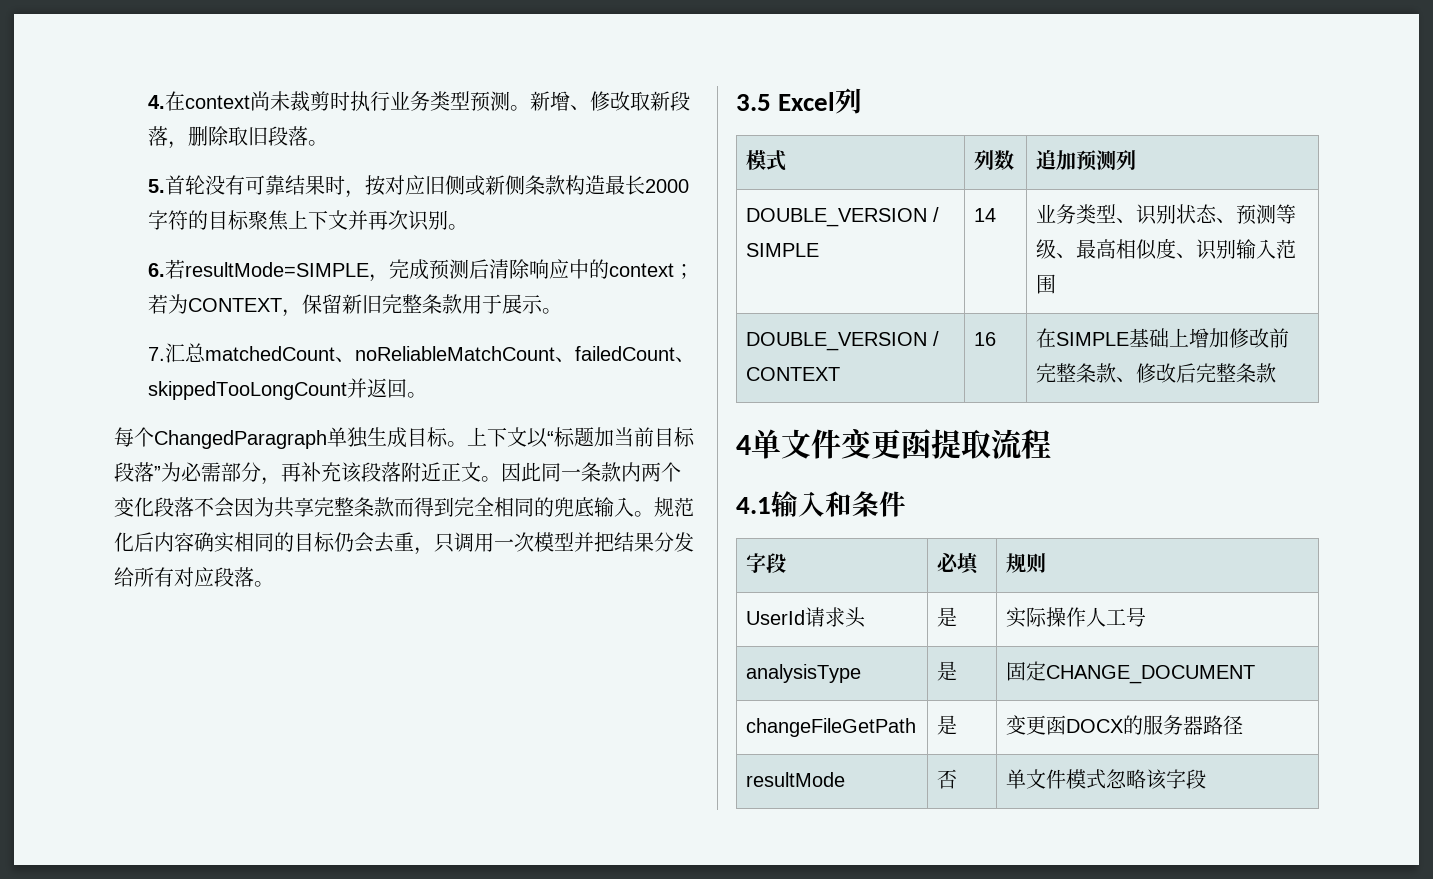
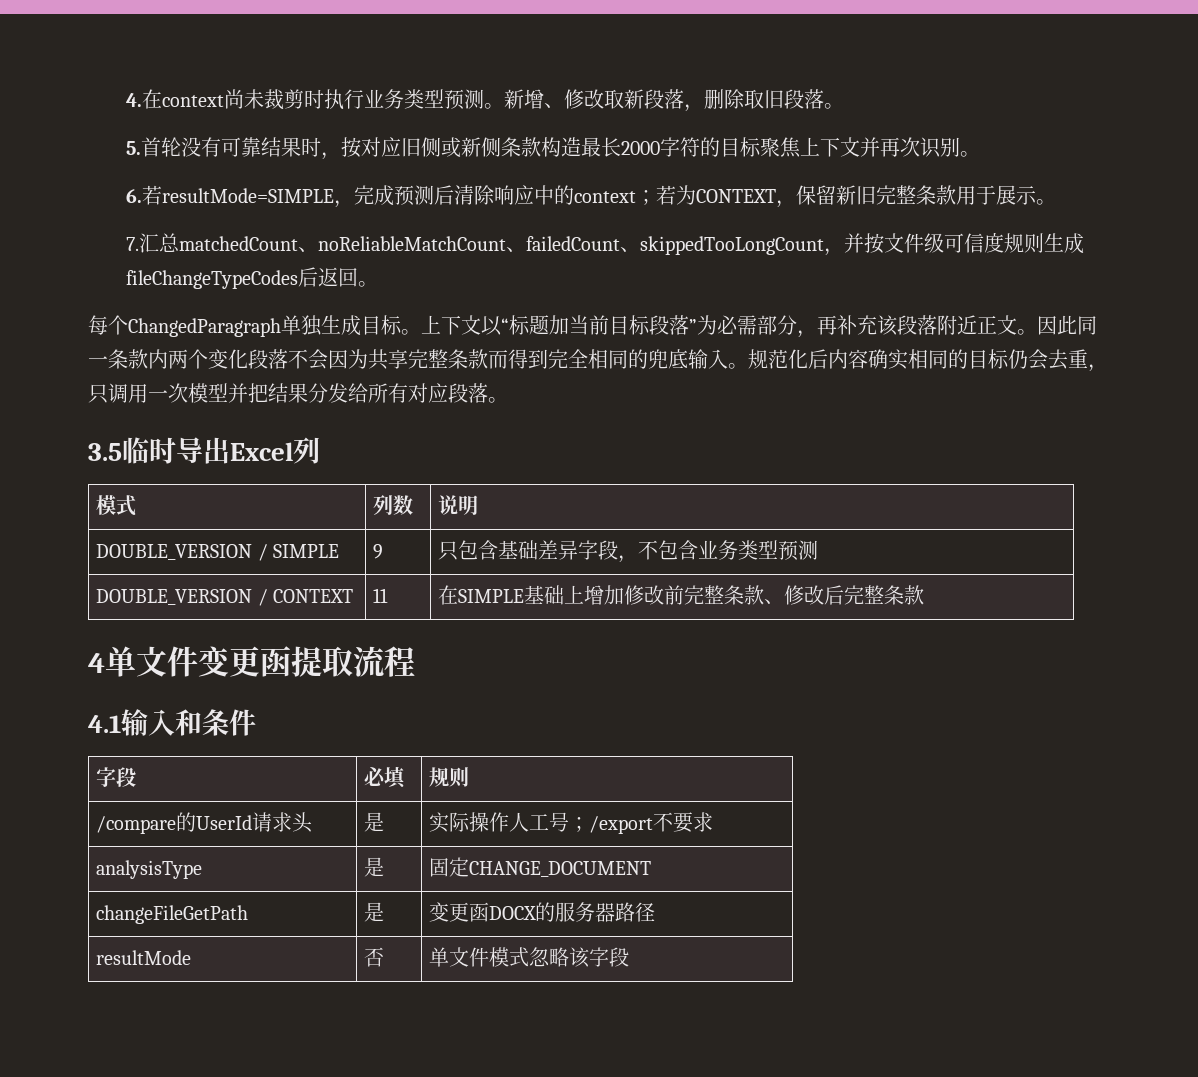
- 7.汇总matchedCount、noReliableMatchCount、failedCount、skippedTooLongCount并返回。
+ 7.汇总matchedCount、noReliableMatchCount、failedCount、skippedTooLongCount，并按文件级可信度规则生成fileChangeTypeCodes后返回。
- 3.5 Excel列
+ 3.5临时导出Excel列
- 模式 | 列数 | 追加预测列
+ 模式 | 列数 | 说明
- DOUBLE_VERSION / SIMPLE | 14 | 业务类型、识别状态、预测等级、最高相似度、识别输入范围
+ DOUBLE_VERSION / SIMPLE | 9 | 只包含基础差异字段，不包含业务类型预测
- DOUBLE_VERSION / CONTEXT | 16 | 在SIMPLE基础上增加修改前完整条款、修改后完整条款
+ DOUBLE_VERSION / CONTEXT | 11 | 在SIMPLE基础上增加修改前完整条款、修改后完整条款
- UserId请求头 | 是 | 实际操作人工号
+ /compare的UserId请求头 | 是 | 实际操作人工号；/export不要求

